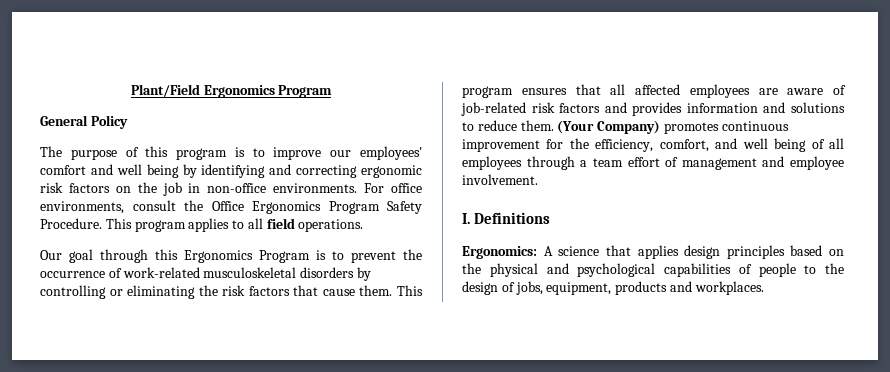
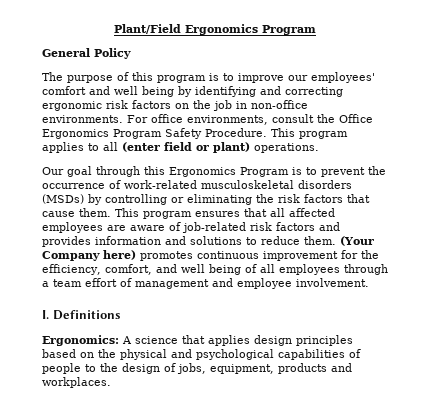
- This program applies to all field operations.
+ This program applies to all (enter field or plant) operations.
- Our goal through this Ergonomics Program is to prevent the occurrence of work-related musculoskeletal disorders by controlling or eliminating the risk factors that cause them.
+ Our goal through this Ergonomics Program is to prevent the occurrence of work-related musculoskeletal disorders (MSDs) by controlling or eliminating the risk factors that cause them.
- (Your Company) promotes continuous improvement for the efficiency, comfort, and well being of all employees through a team effort of management and employee involvement.
+ (Your Company here) promotes continuous improvement for the efficiency, comfort, and well being of all employees through a team effort of management and employee involvement.

